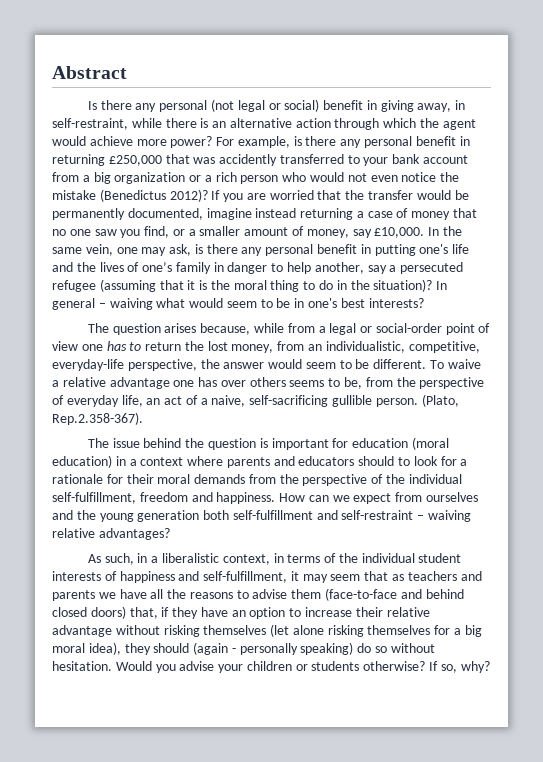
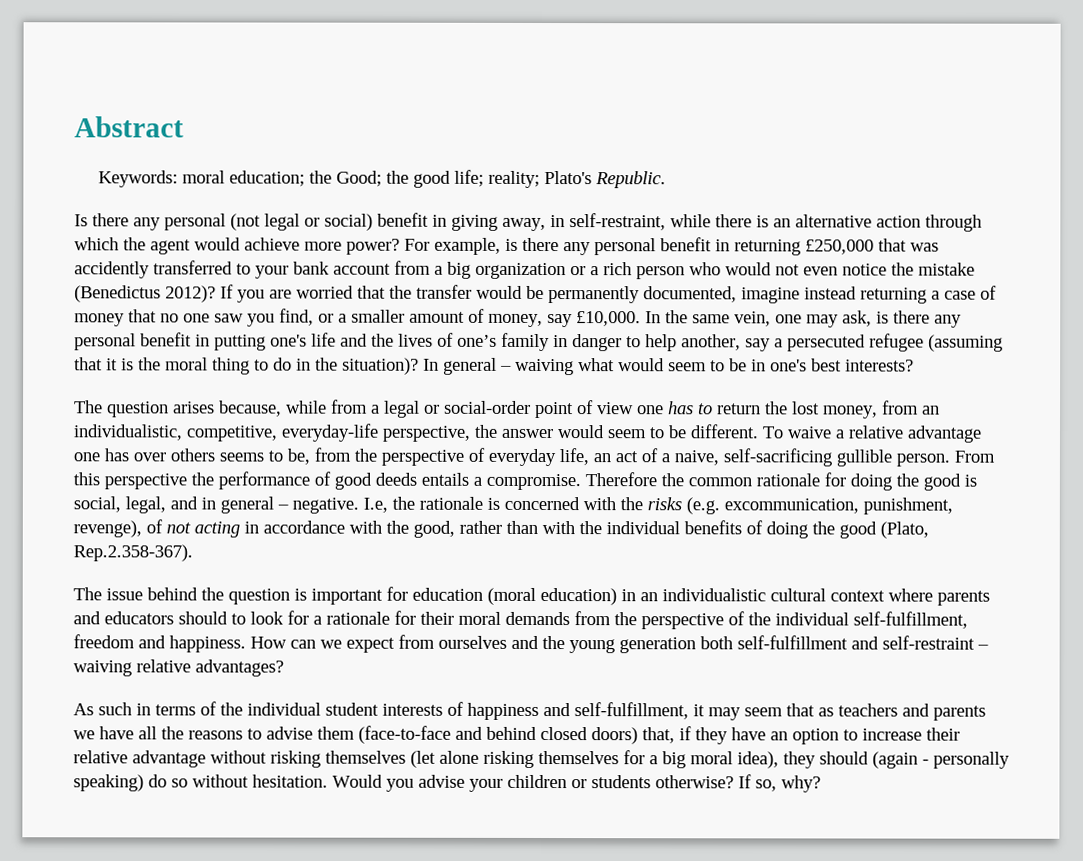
+ Keywords: moral education; the Good; the good life; reality; Plato's Republic.
- (Plato, Rep.2.358-367).
+ From this perspective the performance of good deeds entails a compromise. Therefore the common rationale for doing the good is social, legal, and in general – negative. I.e, the rationale is concerned with the risks (e.g. excommunication, punishment, revenge), of not acting in accordance with the good, rather than with the individual benefits of doing the good (Plato, Rep.2.358-367).
- The issue behind the question is important for education (moral education) in a context where parents and educators should to look for a rationale for their moral demands from the perspective of the individual self-fulfillment, freedom and happiness.
+ The issue behind the question is important for education (moral education) in an individualistic cultural context where parents and educators should to look for a rationale for their moral demands from the perspective of the individual self-fulfillment, freedom and happiness.
- As such, in a liberalistic context, in terms of the individual student interests of happiness and self-fulfillment, it may seem that as teachers and parents we have all the reasons to advise them (face-to-face and behind closed doors) that, if they have an option to increase their relative advantage without risking themselves (let alone risking themselves for a big moral idea), they should (again - personally speaking) do so without hesitation.
+ As such in terms of the individual student interests of happiness and self-fulfillment, it may seem that as teachers and parents we have all the reasons to advise them (face-to-face and behind closed doors) that, if they have an option to increase their relative advantage without risking themselves (let alone risking themselves for a big moral idea), they should (again - personally speaking) do so without hesitation.

